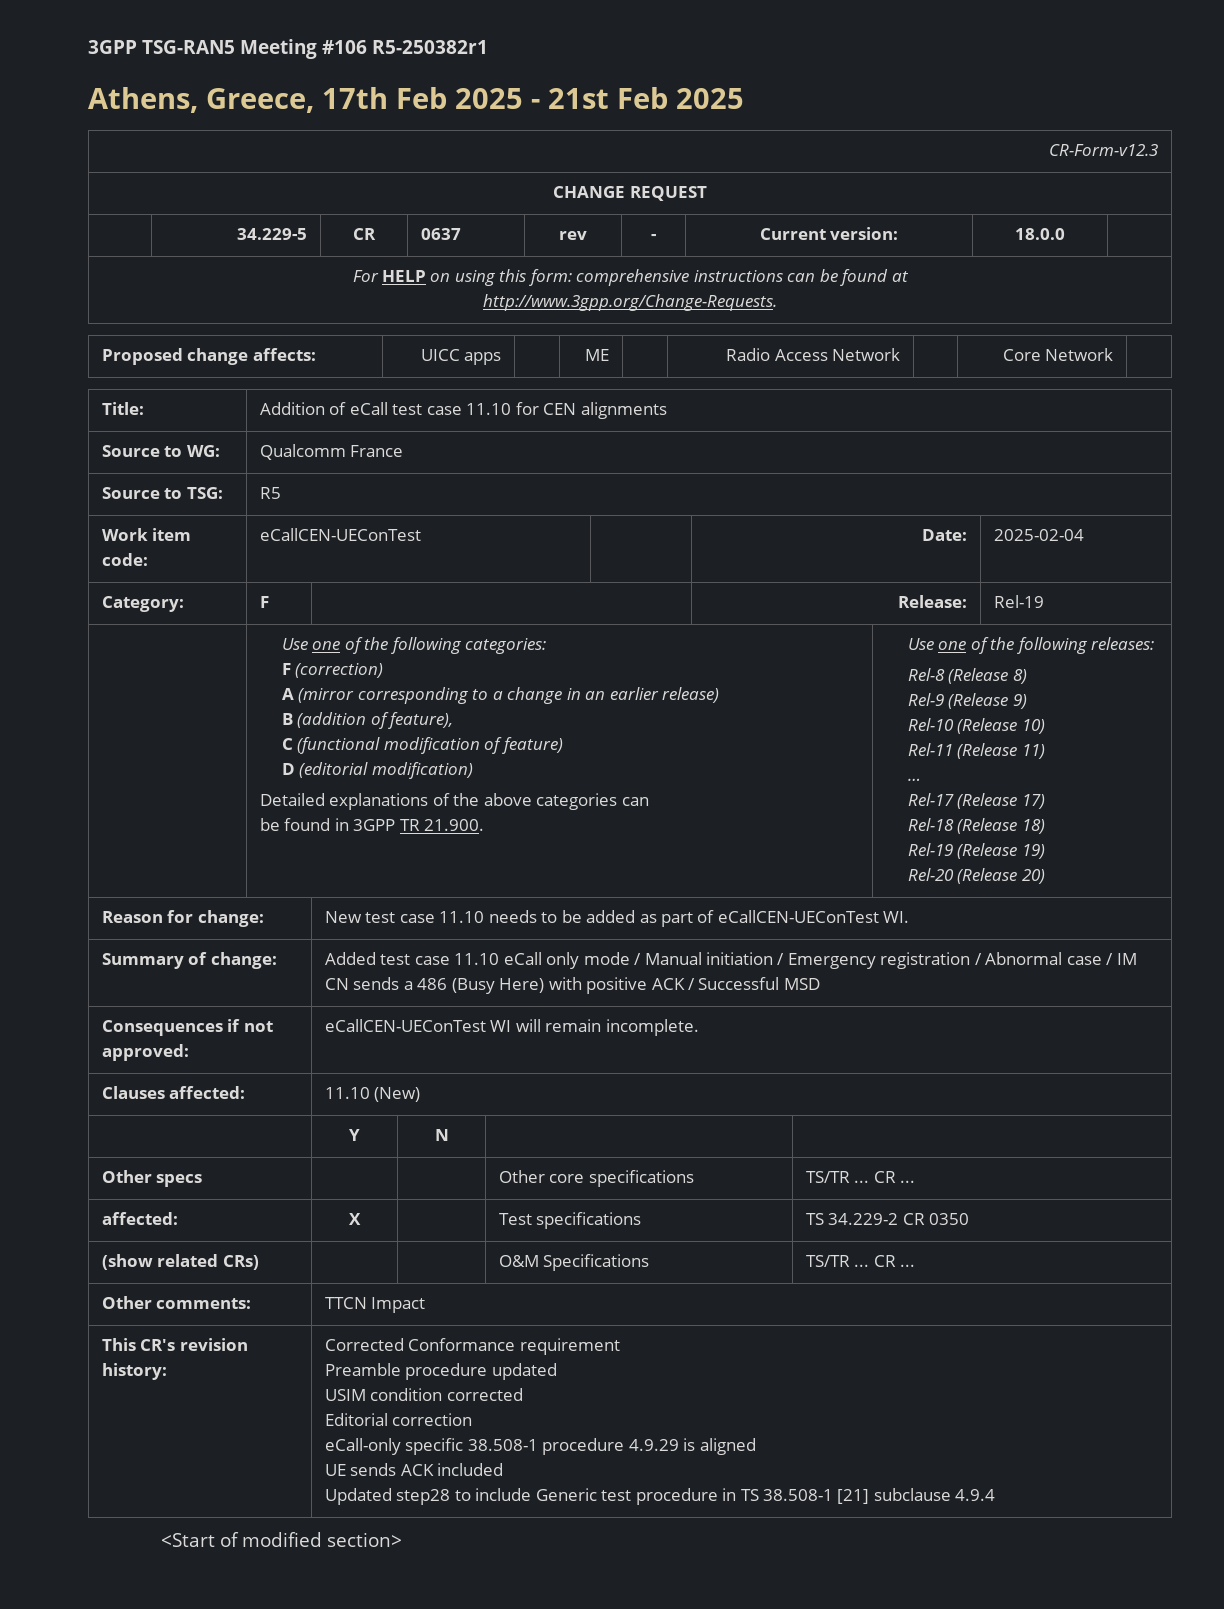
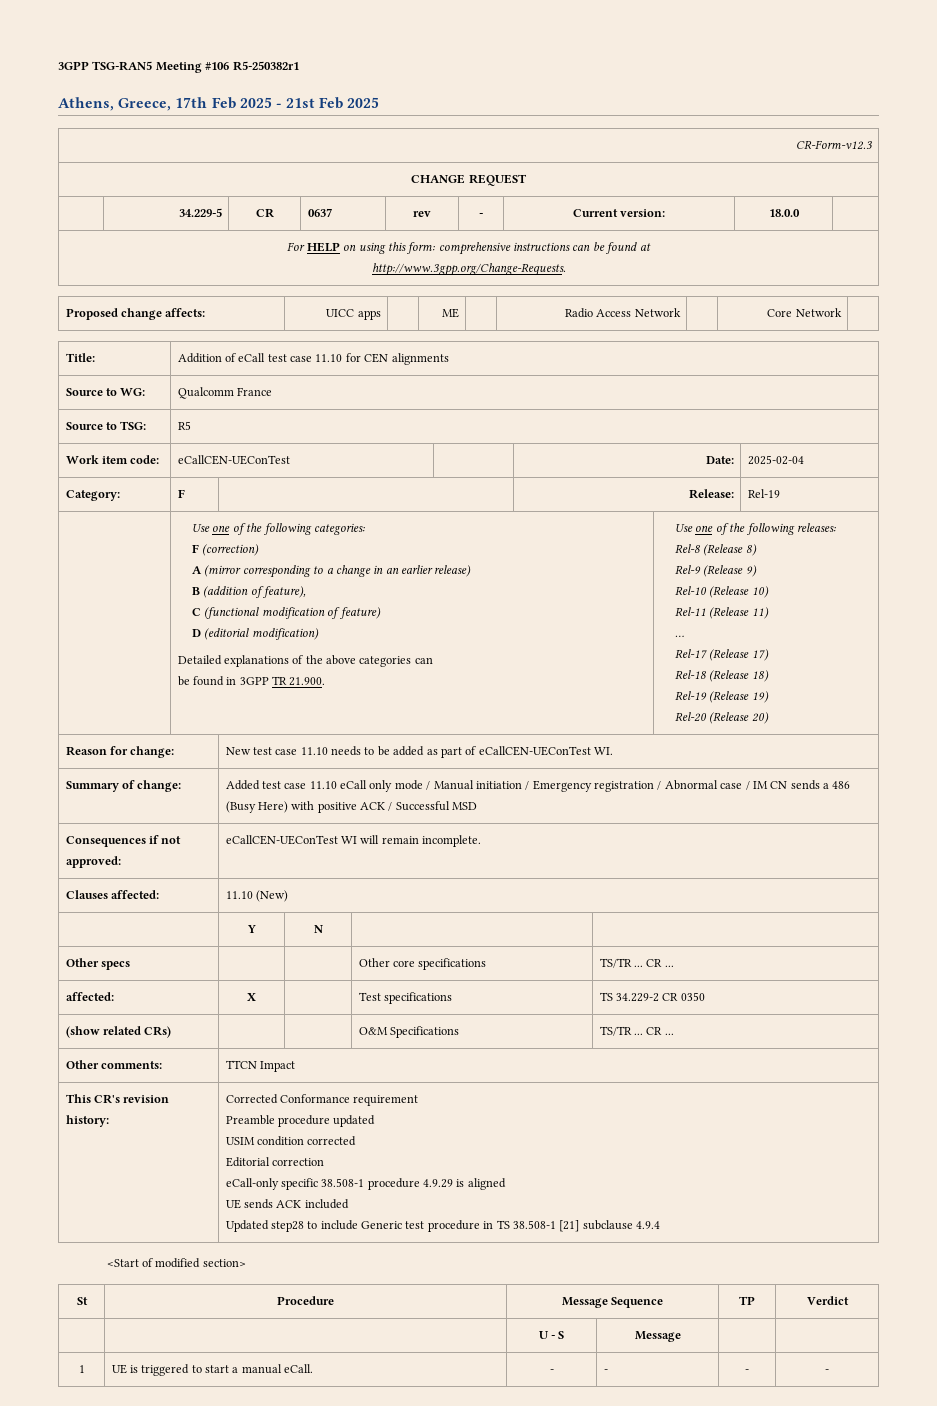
+ St | Procedure | Message Sequence | TP | Verdict
+ | | U - S | Message | |
+ 1 | UE is triggered to start a manual eCall. | - | - | - | -

